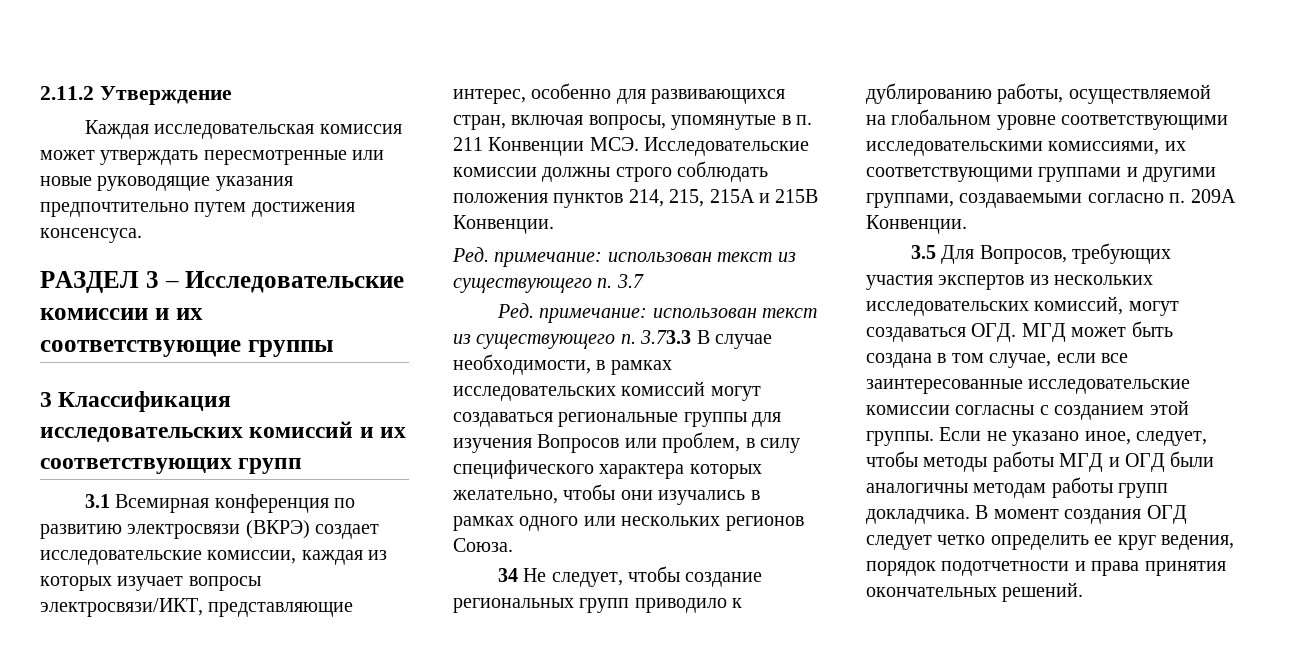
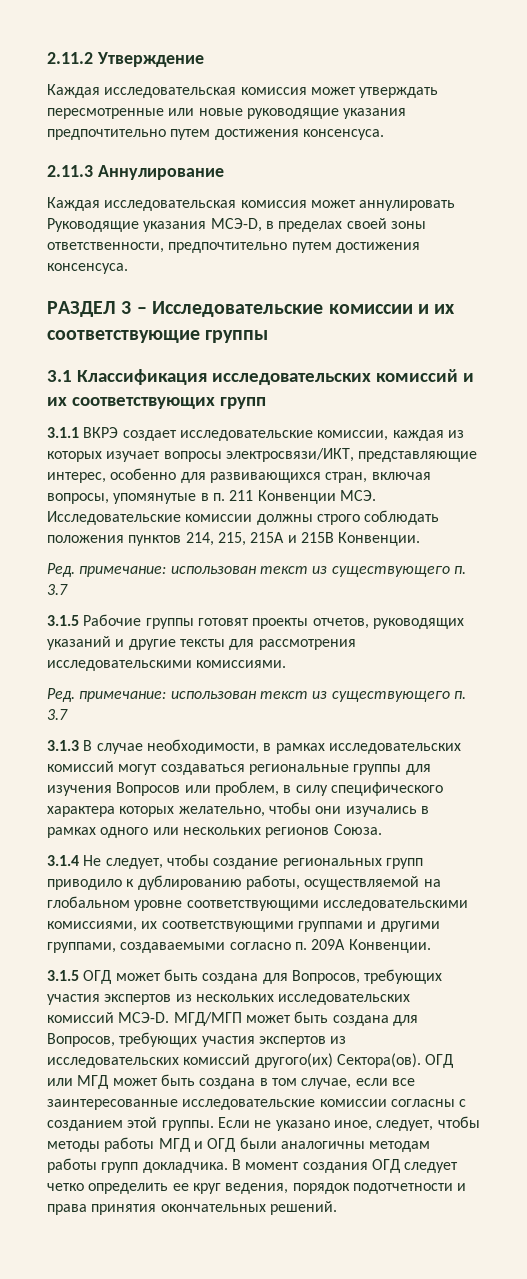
+ 2.11.3 Аннулирование
+ Каждая исследовательская комиссия может аннулировать Руководящие указания МСЭ-D, в пределах своей зоны ответственности, предпочтительно путем достижения консенсуса.
- 3 Классификация исследовательских комиссий и их соответствующих групп
+ 3.1 Классификация исследовательских комиссий и их соответствующих групп
- 3.1 Всемирная конференция по развитию электросвязи (ВКРЭ) создает исследовательские комиссии, каждая из которых изучает вопросы электросвязи/ИКТ, представляющие интерес, особенно для развивающихся стран, включая вопросы, упомянутые в п. 211 Конвенции МСЭ. Исследовательские комиссии должны строго соблюдать положения пунктов 214, 215, 215А и 215В Конвенции.
+ 3.1.1 ВКРЭ создает исследовательские комиссии, каждая из которых изучает вопросы электросвязи/ИКТ, представляющие интерес, особенно для развивающихся стран, включая вопросы, упомянутые в п. 211 Конвенции МСЭ. Исследовательские комиссии должны строго соблюдать положения пунктов 214, 215, 215А и 215В Конвенции.
- Ред. примечание: использован текст из существующего п. 3.73.3 В случае необходимости, в рамках исследовательских комиссий могут создаваться региональные группы для изучения Вопросов или проблем, в силу специфического характера которых желательно, чтобы они изучались в рамках одного или нескольких регионов Союза.
+ 3.1.5 Рабочие группы готовят проекты отчетов, руководящих указаний и другие тексты для рассмотрения исследовательскими комиссиями.
+ Ред. примечание: использован текст из существующего п. 3.7
+ 3.1.3 В случае необходимости, в рамках исследовательских комиссий могут создаваться региональные группы для изучения Вопросов или проблем, в силу специфического характера которых желательно, чтобы они изучались в рамках одного или нескольких регионов Союза.
- 34 Не следует, чтобы создание региональных групп приводило к дублированию работы, осуществляемой на глобальном уровне соответствующими исследовательскими комиссиями, их соответствующими группами и другими группами, создаваемыми согласно п. 209А Конвенции.
+ 3.1.4 Не следует, чтобы создание региональных групп приводило к дублированию работы, осуществляемой на глобальном уровне соответствующими исследовательскими комиссиями, их соответствующими группами и другими группами, создаваемыми согласно п. 209А Конвенции.
- 3.5 Для Вопросов, требующих участия экспертов из нескольких исследовательских комиссий, могут создаваться ОГД. МГД может быть создана в том случае, если все заинтересованные исследовательские комиссии согласны с созданием этой группы.
+ 3.1.5 ОГД может быть создана для Вопросов, требующих участия экспертов из нескольких исследовательских комиссий МСЭ-D. МГД/МГП может быть создана для Вопросов, требующих участия экспертов из исследовательских комиссий другого(их) Сектора(ов). ОГД или МГД может быть создана в том случае, если все заинтересованные исследовательские комиссии согласны с созданием этой группы.

